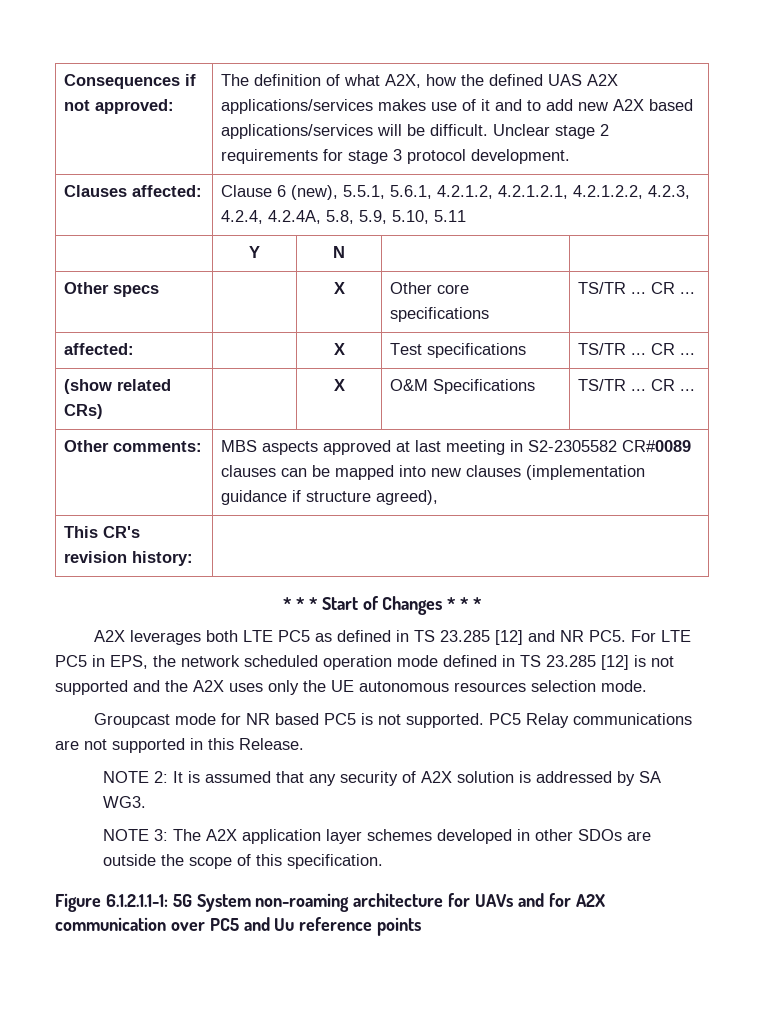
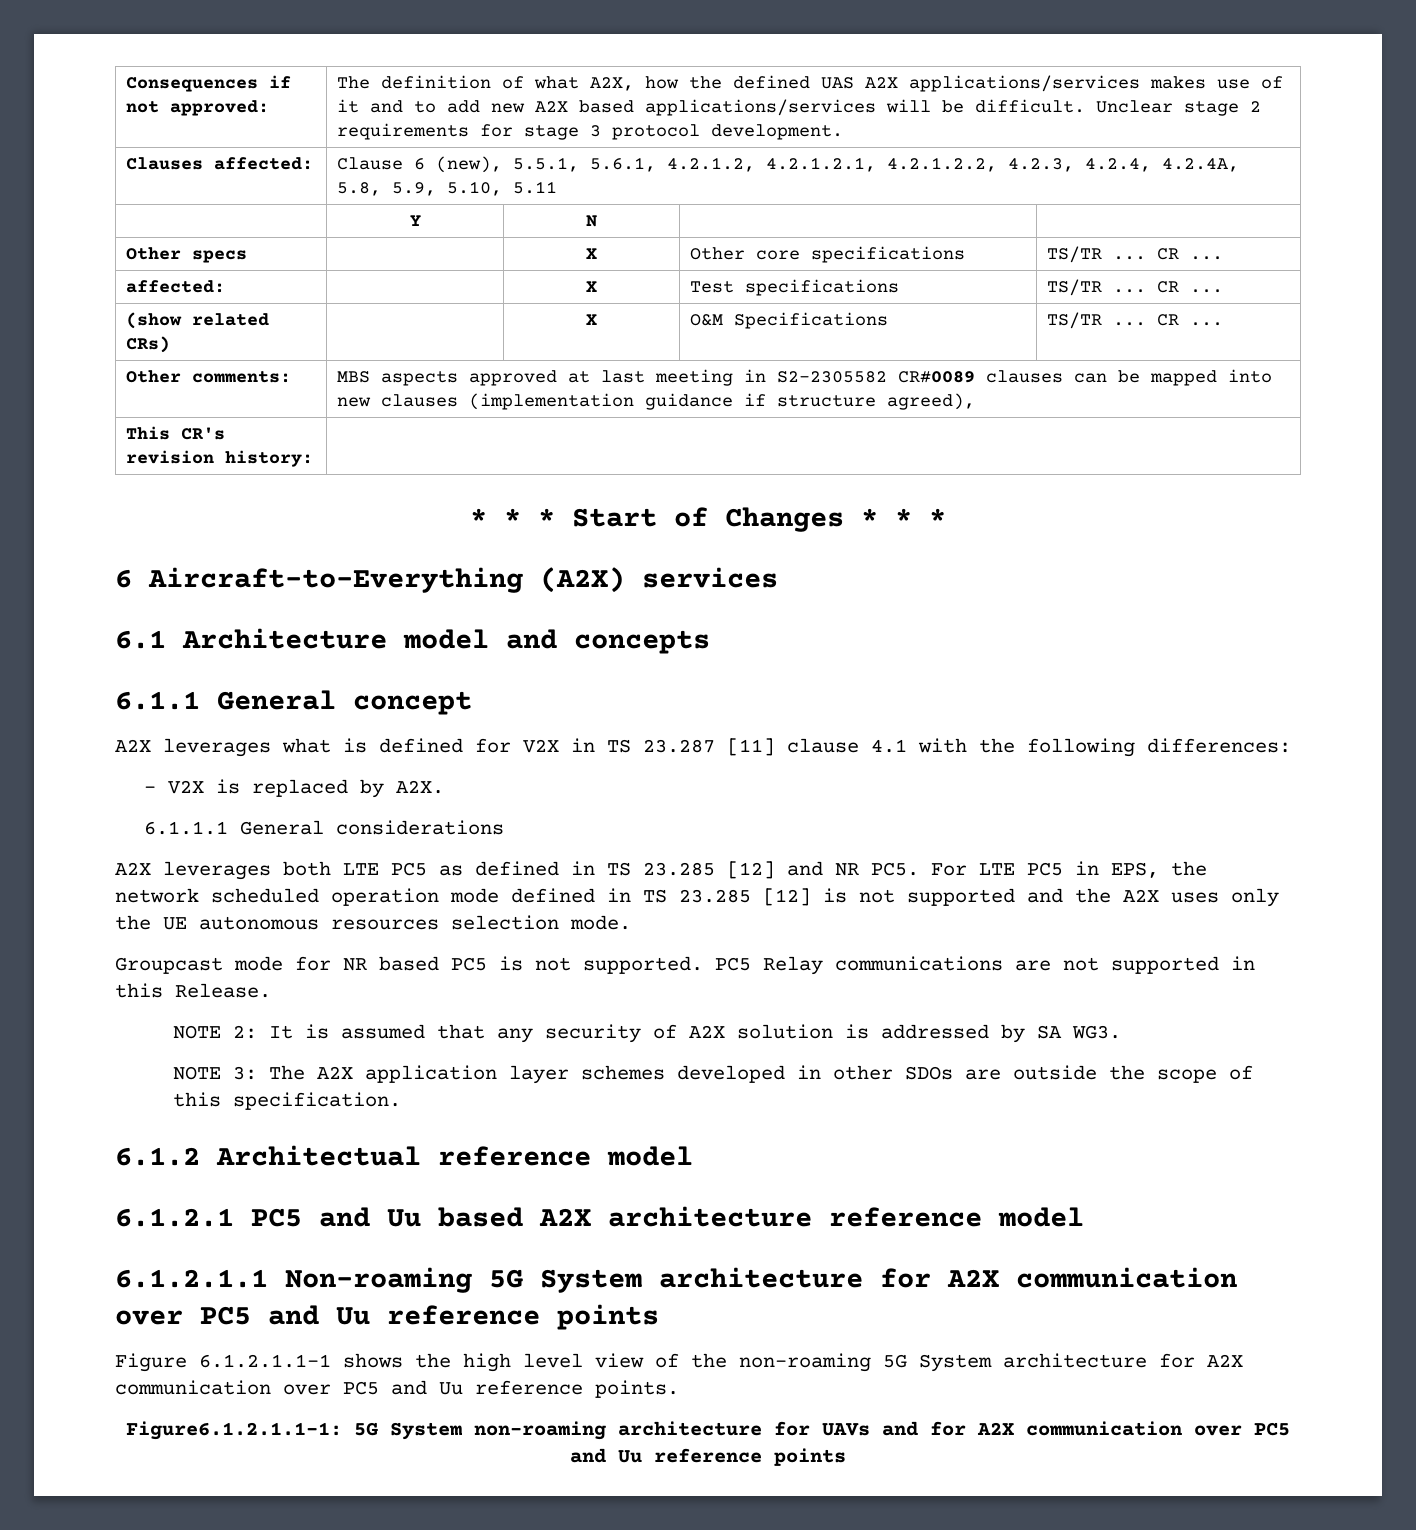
+ 6 Aircraft-to-Everything (A2X) services
+ 6.1 Architecture model and concepts
+ 6.1.1 General concept
+ A2X leverages what is defined for V2X in TS 23.287 [11] clause 4.1 with the following differences:
+ - V2X is replaced by A2X.
+ 6.1.1.1 General considerations
- Figure 6.1.2.1.1-1: 5G System non-roaming architecture for UAVs and for A2X communication over PC5 and Uu reference points
+ 6.1.2 Architectual reference model
+ 6.1.2.1 PC5 and Uu based A2X architecture reference model
+ 6.1.2.1.1 Non-roaming 5G System architecture for A2X communication over PC5 and Uu reference points
+ Figure 6.1.2.1.1-1 shows the high level view of the non-roaming 5G System architecture for A2X communication over PC5 and Uu reference points.
+ Figure6.1.2.1.1-1: 5G System non-roaming architecture for UAVs and for A2X communication over PC5 and Uu reference points

